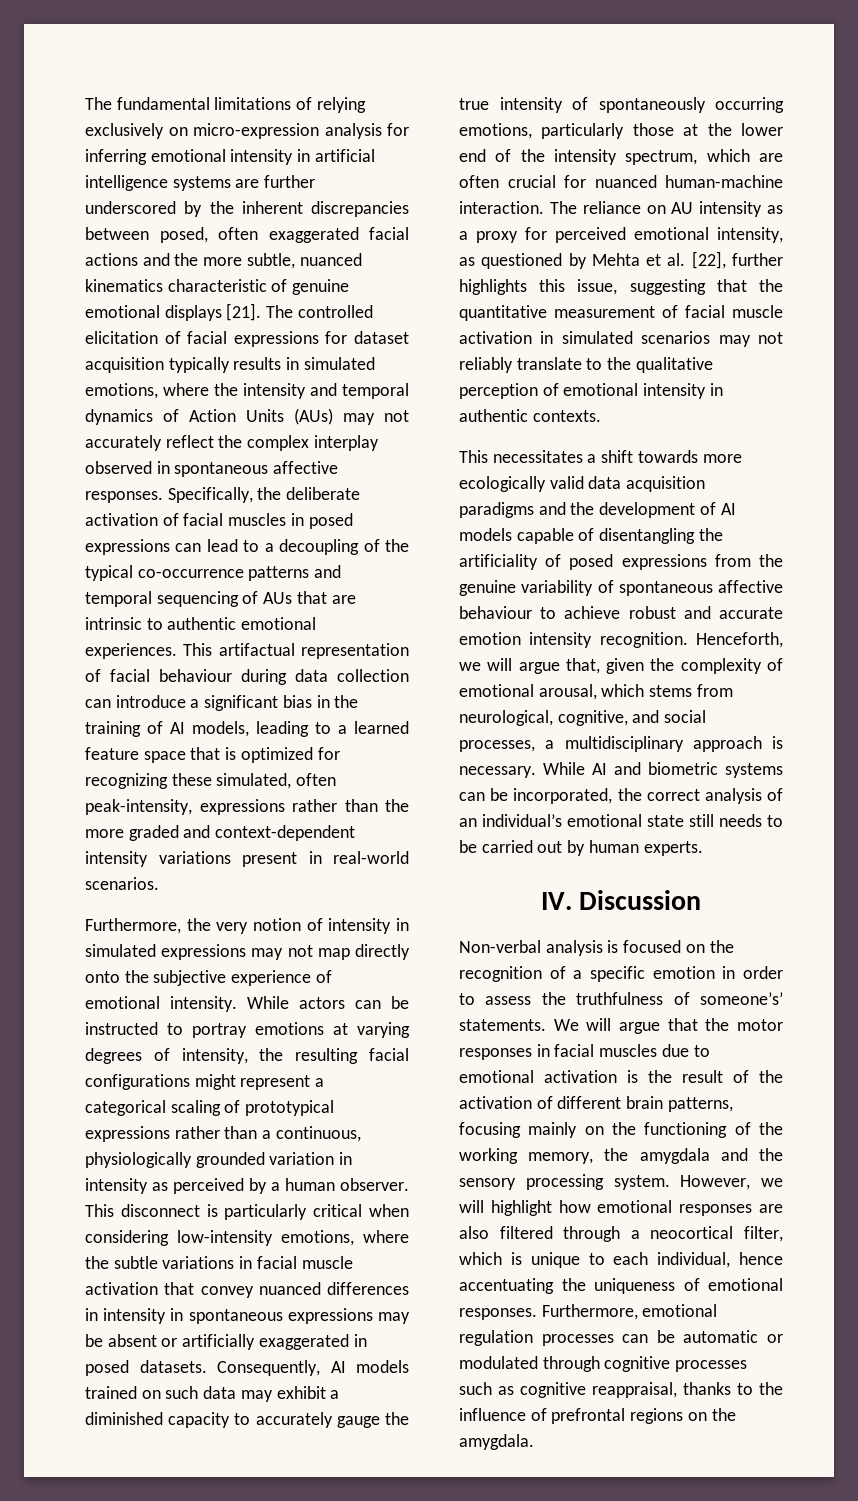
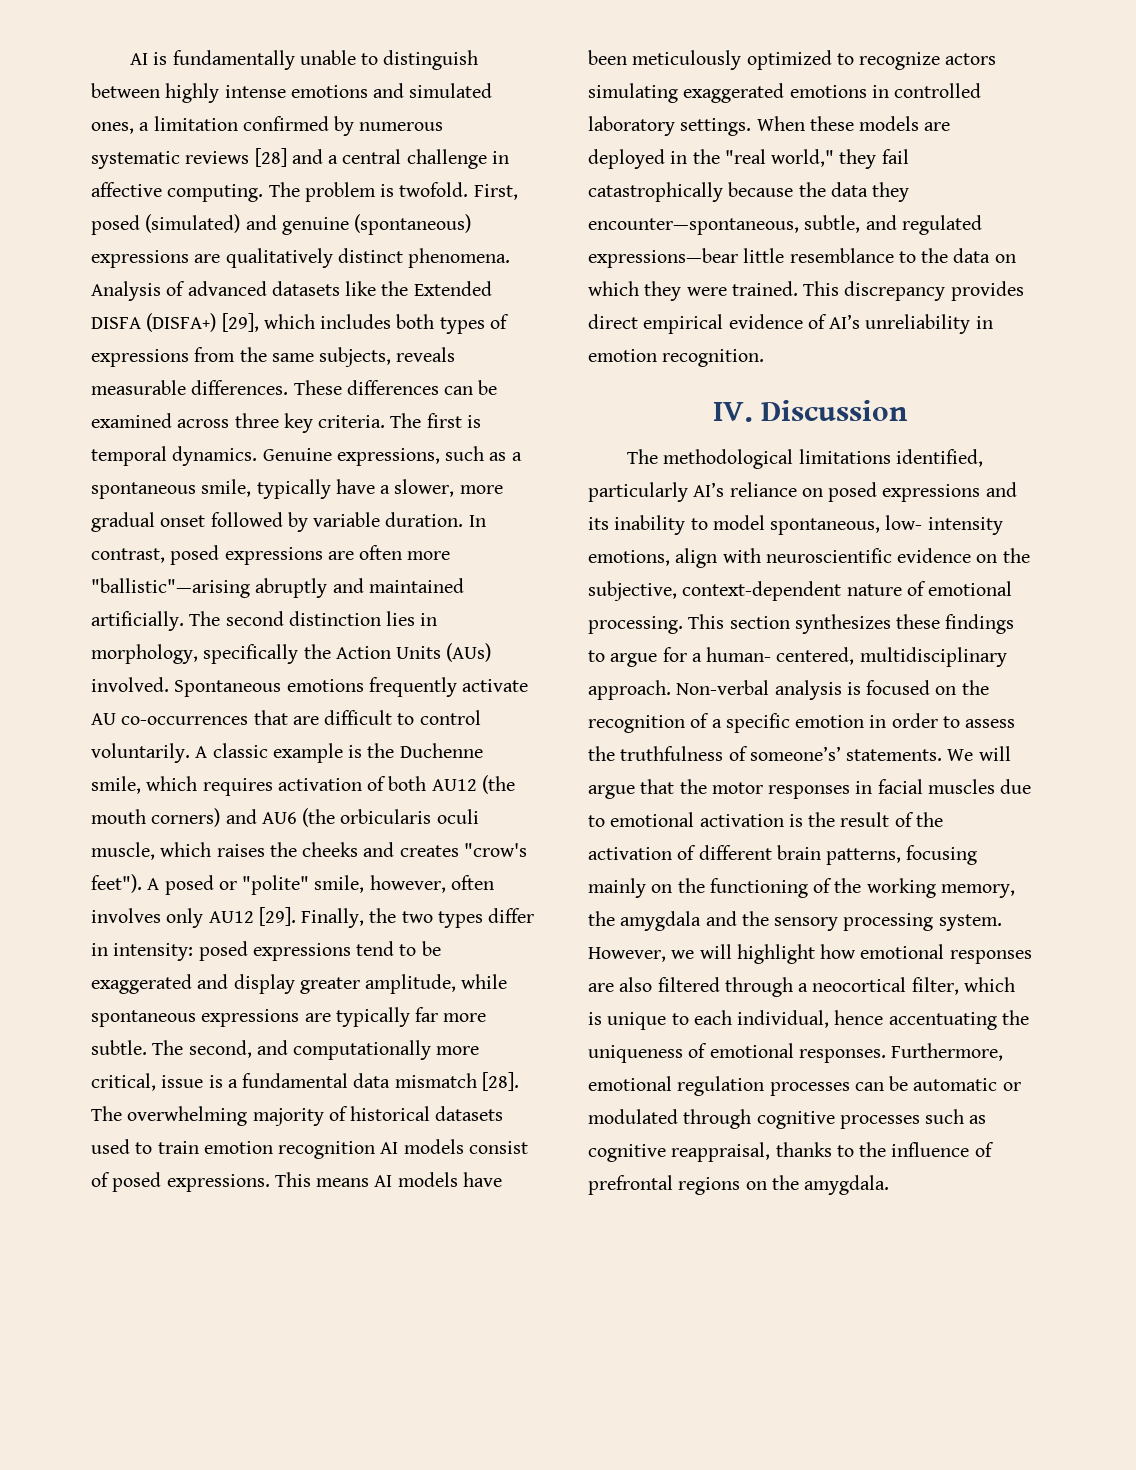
- The fundamental limitations of relying exclusively on micro-expression analysis for inferring emotional intensity in artificial intelligence systems are further underscored by the inherent discrepancies between posed, often exaggerated facial actions and the more subtle, nuanced kinematics characteristic of genuine emotional displays [21]. The controlled elicitation of facial expressions for dataset acquisition typically results in simulated emotions, where the intensity and temporal dynamics of Action Units (AUs) may not accurately reflect the complex interplay observed in spontaneous affective responses. Specifically, the deliberate activation of facial muscles in posed expressions can lead to a decoupling of the typical co-occurrence patterns and temporal sequencing of AUs that are intrinsic to authentic emotional experiences. This artifactual representation of facial behaviour during data collection can introduce a significant bias in the training of AI models, leading to a learned feature space that is optimized for recognizing these simulated, often peak-intensity, expressions rather than the more graded and context-dependent intensity variations present in real-world scenarios.
- Furthermore, the very notion of intensity in simulated expressions may not map directly onto the subjective experience of emotional intensity. While actors can be instructed to portray emotions at varying degrees of intensity, the resulting facial configurations might represent a categorical scaling of prototypical expressions rather than a continuous, physiologically grounded variation in intensity as perceived by a human observer. This disconnect is particularly critical when considering low-intensity emotions, where the subtle variations in facial muscle activation that convey nuanced differences in intensity in spontaneous expressions may be absent or artificially exaggerated in posed datasets. Consequently, AI models trained on such data may exhibit a diminished capacity to accurately gauge the true intensity of spontaneously occurring emotions, particularly those at the lower end of the intensity spectrum, which are often crucial for nuanced human-machine interaction. The reliance on AU intensity as a proxy for perceived emotional intensity, as questioned by Mehta et al. [22], further highlights this issue, suggesting that the quantitative measurement of facial muscle activation in simulated scenarios may not reliably translate to the qualitative perception of emotional intensity in authentic contexts.
- This necessitates a shift towards more ecologically valid data acquisition paradigms and the development of AI models capable of disentangling the artificiality of posed expressions from the genuine variability of spontaneous affective behaviour to achieve robust and accurate emotion intensity recognition. Henceforth, we will argue that, given the complexity of emotional arousal, which stems from neurological, cognitive, and social processes, a multidisciplinary approach is necessary. While AI and biometric systems can be incorporated, the correct analysis of an individual’s emotional state still needs to be carried out by human experts.
+ AI is fundamentally unable to distinguish between highly intense emotions and simulated ones, a limitation confirmed by numerous systematic reviews [28] and a central challenge in affective computing. The problem is twofold. First, posed (simulated) and genuine (spontaneous) expressions are qualitatively distinct phenomena. Analysis of advanced datasets like the Extended DISFA (DISFA+) [29], which includes both types of expressions from the same subjects, reveals measurable differences. These differences can be examined across three key criteria. The first is temporal dynamics. Genuine expressions, such as a spontaneous smile, typically have a slower, more gradual onset followed by variable duration. In contrast, posed expressions are often more "ballistic"—arising abruptly and maintained artificially. The second distinction lies in morphology, specifically the Action Units (AUs) involved. Spontaneous emotions frequently activate AU co-occurrences that are difficult to control voluntarily. A classic example is the Duchenne smile, which requires activation of both AU12 (the mouth corners) and AU6 (the orbicularis oculi muscle, which raises the cheeks and creates "crow's feet"). A posed or "polite" smile, however, often involves only AU12 [29]. Finally, the two types differ in intensity: posed expressions tend to be exaggerated and display greater amplitude, while spontaneous expressions are typically far more subtle. The second, and computationally more critical, issue is a fundamental data mismatch [28]. The overwhelming majority of historical datasets used to train emotion recognition AI models consist of posed expressions. This means AI models have been meticulously optimized to recognize actors simulating exaggerated emotions in controlled laboratory settings. When these models are deployed in the "real world," they fail catastrophically because the data they encounter—spontaneous, subtle, and regulated expressions—bear little resemblance to the data on which they were trained. This discrepancy provides direct empirical evidence of AI’s unreliability in emotion recognition.
  IV. Discussion
- Non-verbal analysis is focused on the recognition of a specific emotion in order to assess the truthfulness of someone’s’ statements.
+ The methodological limitations identified, particularly AI’s reliance on posed expressions and its inability to model spontaneous, low- intensity emotions, align with neuroscientific evidence on the subjective, context-dependent nature of emotional processing. This section synthesizes these findings to argue for a human- centered, multidisciplinary approach. Non-verbal analysis is focused on the recognition of a specific emotion in order to assess the truthfulness of someone’s’ statements.

